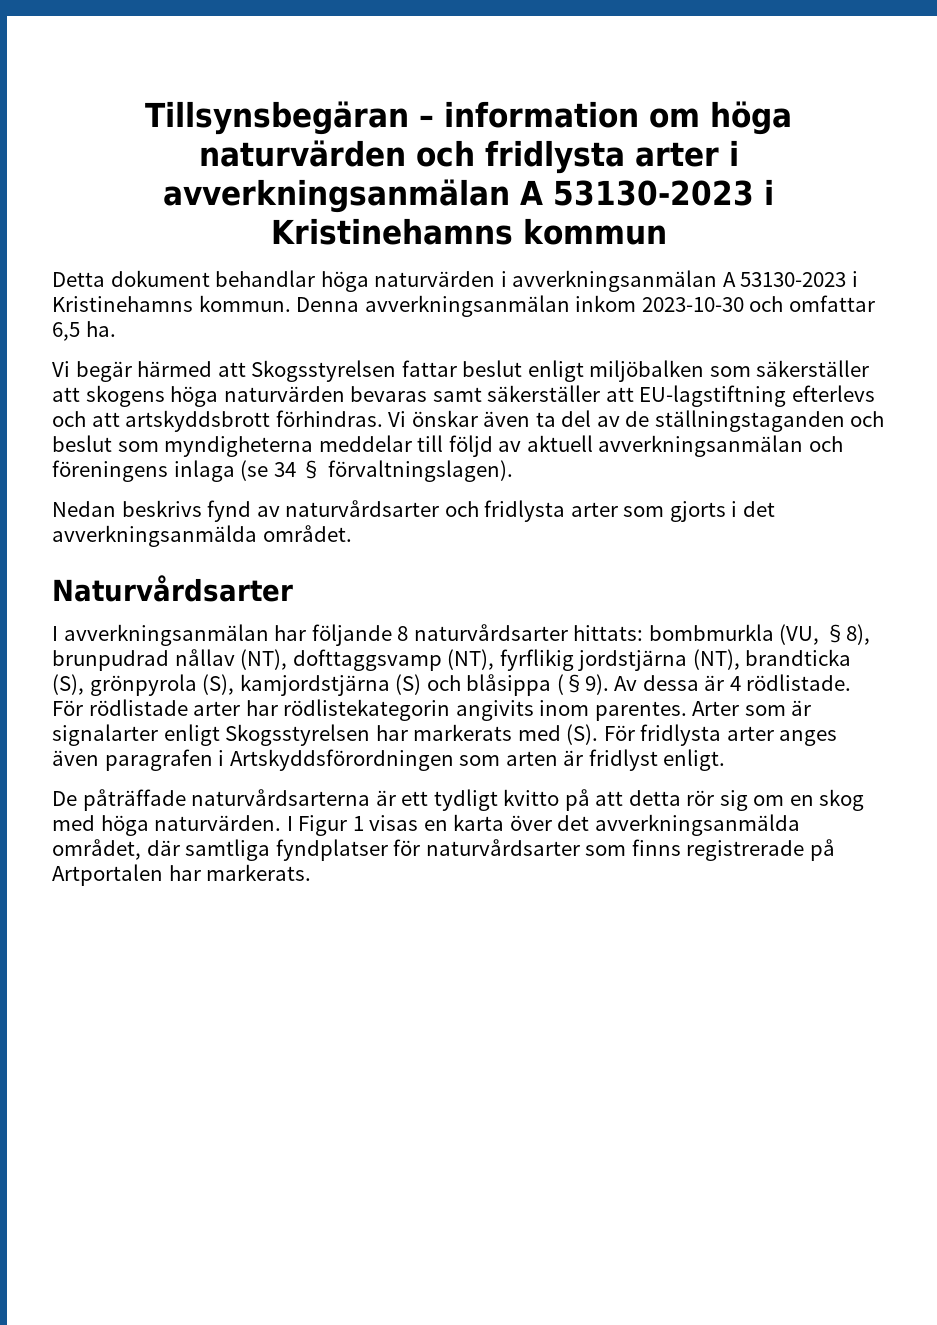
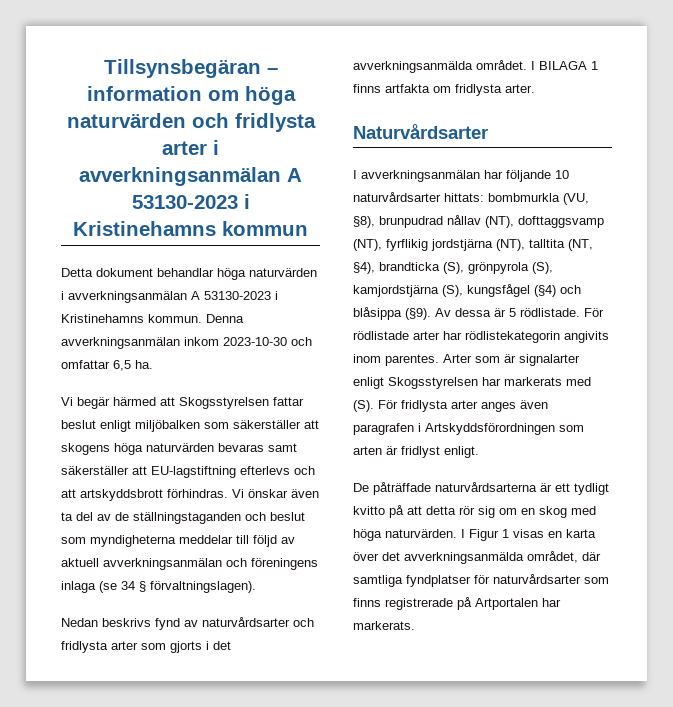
+ I BILAGA 1 finns artfakta om fridlysta arter.
- I avverkningsanmälan har följande 8 naturvårdsarter hittats: bombmurkla (VU, §8), brunpudrad nållav (NT), dofttaggsvamp (NT), fyrflikig jordstjärna (NT), brandticka (S), grönpyrola (S), kamjordstjärna (S) och blåsippa (§9).
+ I avverkningsanmälan har följande 10 naturvårdsarter hittats: bombmurkla (VU, §8), brunpudrad nållav (NT), dofttaggsvamp (NT), fyrflikig jordstjärna (NT), talltita (NT, §4), brandticka (S), grönpyrola (S), kamjordstjärna (S), kungsfågel (§4) och blåsippa (§9).
- Av dessa är 4 rödlistade.
+ Av dessa är 5 rödlistade.

